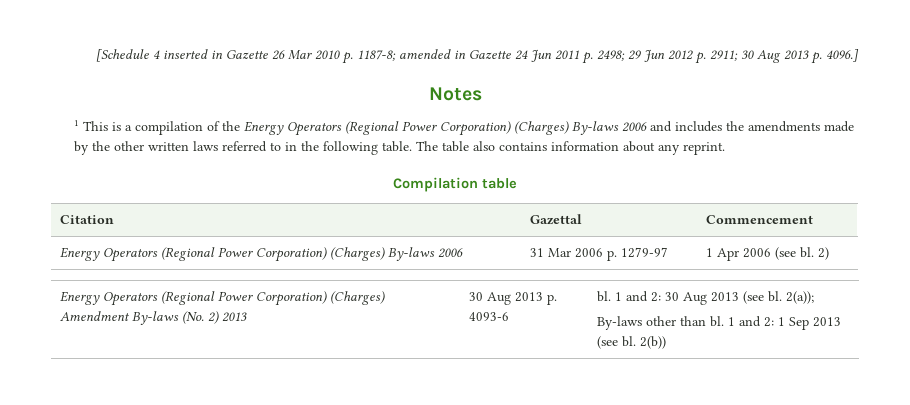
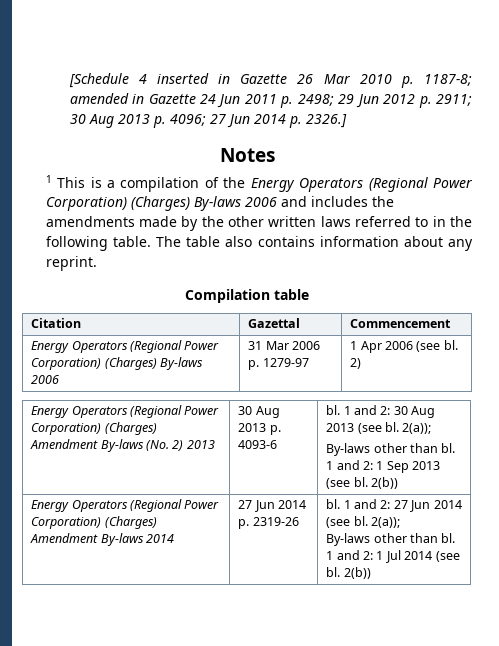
- [Schedule 4 inserted in Gazette 26 Mar 2010 p. 1187-8; amended in Gazette 24 Jun 2011 p. 2498; 29 Jun 2012 p. 2911; 30 Aug 2013 p. 4096.]
+ [Schedule 4 inserted in Gazette 26 Mar 2010 p. 1187-8; amended in Gazette 24 Jun 2011 p. 2498; 29 Jun 2012 p. 2911; 30 Aug 2013 p. 4096; 27 Jun 2014 p. 2326.]
+ Energy Operators (Regional Power Corporation) (Charges) Amendment By-laws 2014 | 27 Jun 2014 p. 2319-26 | bl. 1 and 2: 27 Jun 2014 (see bl. 2(a));
+ By-laws other than bl. 1 and 2: 1 Jul 2014 (see bl. 2(b))

